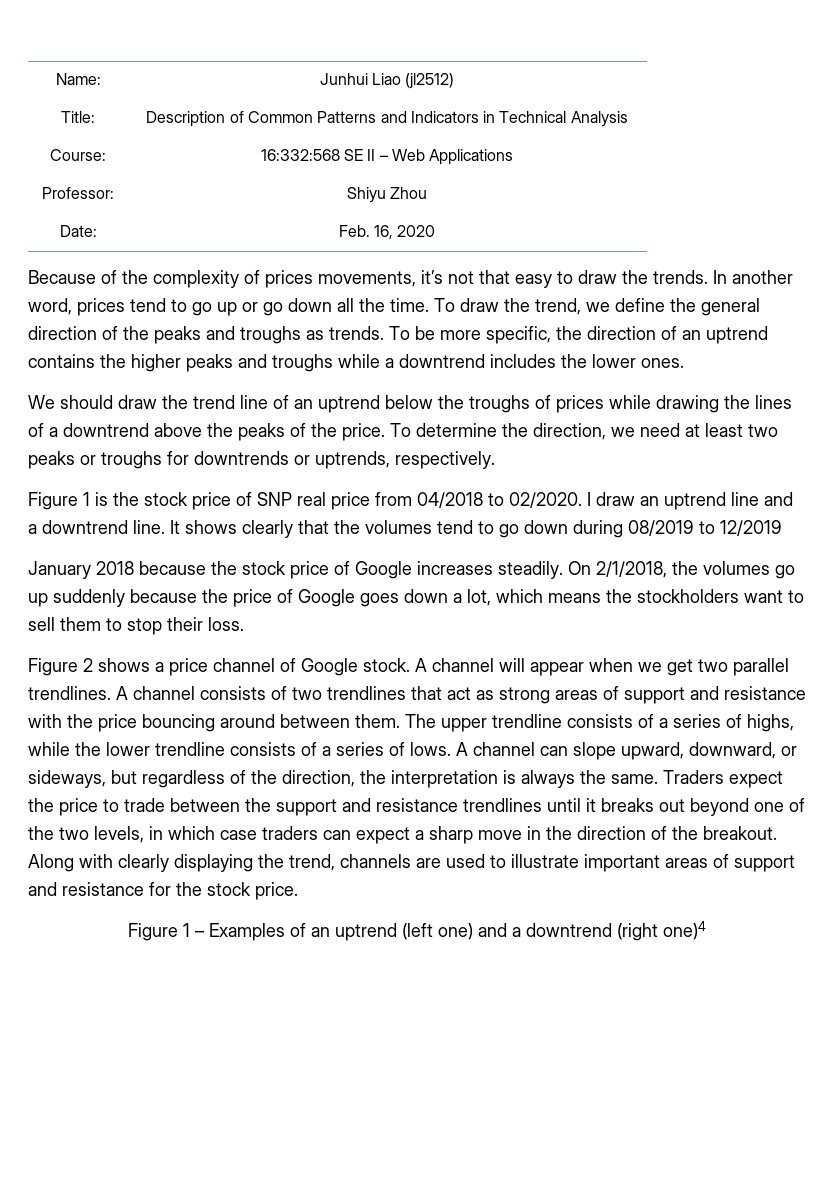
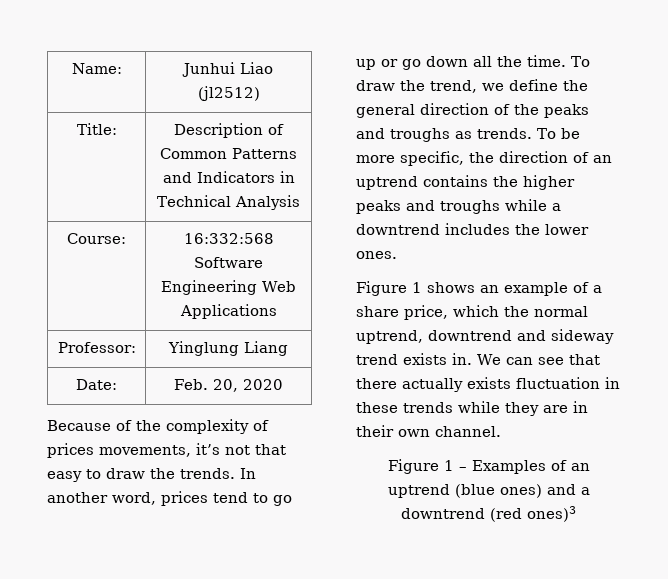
- Course: | 16:332:568 SE II – Web Applications
+ Course: | 16:332:568 Software Engineering Web Applications
- Professor: | Shiyu Zhou
+ Professor: | Yinglung Liang
- Date: | Feb. 16, 2020
+ Date: | Feb. 20, 2020
- We should draw the trend line of an uptrend below the troughs of prices while drawing the lines of a downtrend above the peaks of the price. To determine the direction, we need at least two peaks or troughs for downtrends or uptrends, respectively.
- Figure 1 is the stock price of SNP real price from 04/2018 to 02/2020. I draw an uptrend line and a downtrend line. It shows clearly that the volumes tend to go down during 08/2019 to 12/2019
- January 2018 because the stock price of Google increases steadily. On 2/1/2018, the volumes go up suddenly because the price of Google goes down a lot, which means the stockholders want to sell them to stop their loss.
- Figure 2 shows a price channel of Google stock. A channel will appear when we get two parallel trendlines. A channel consists of two trendlines that act as strong areas of support and resistance with the price bouncing around between them. The upper trendline consists of a series of highs, while the lower trendline consists of a series of lows. A channel can slope upward, downward, or sideways, but regardless of the direction, the interpretation is always the same. Traders expect the price to trade between the support and resistance trendlines until it breaks out beyond one of the two levels, in which case traders can expect a sharp move in the direction of the breakout. Along with clearly displaying the trend, channels are used to illustrate important areas of support and resistance for the stock price.
+ Figure 1 shows an example of a share price, which the normal uptrend, downtrend and sideway trend exists in. We can see that there actually exists fluctuation in these trends while they are in their own channel.
- Figure 1 – Examples of an uptrend (left one) and a downtrend (right one)4
+ Figure 1 – Examples of an uptrend (blue ones) and a downtrend (red ones)3

